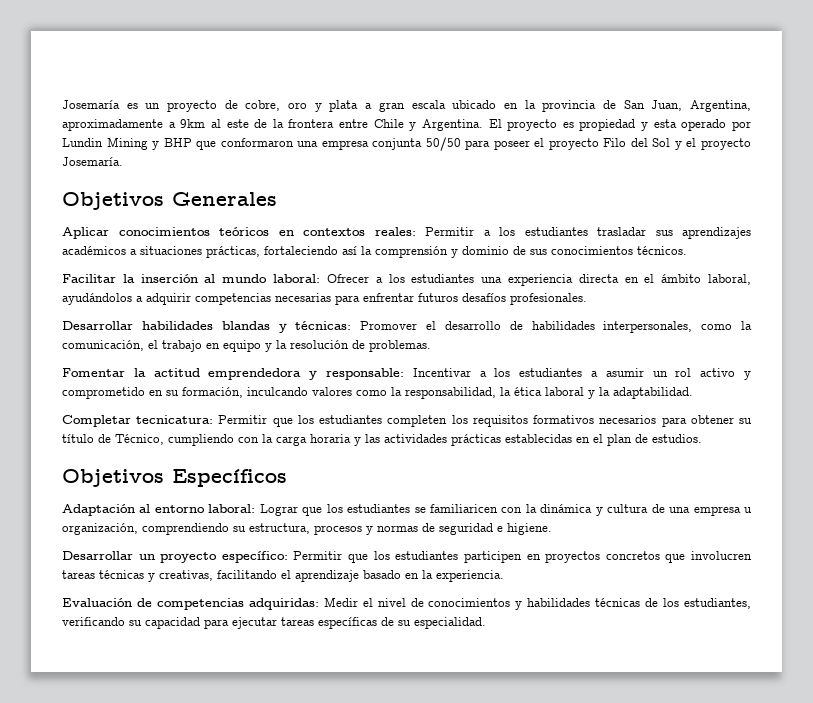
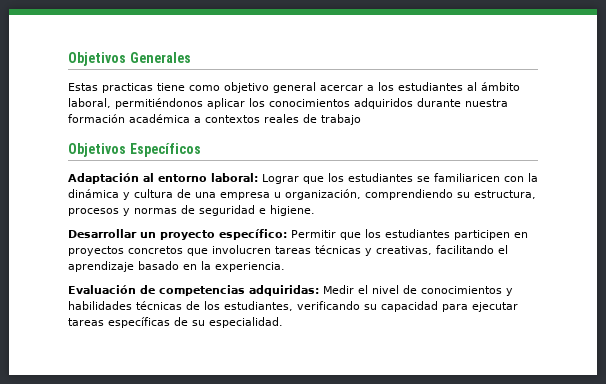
- Josemaría es un proyecto de cobre, oro y plata a gran escala ubicado en la provincia de San Juan, Argentina, aproximadamente a 9km al este de la frontera entre Chile y Argentina. El proyecto es propiedad y esta operado por Lundin Mining y BHP que conformaron una empresa conjunta 50/50 para poseer el proyecto Filo del Sol y el proyecto Josemaría.
  Objetivos Generales
- Aplicar conocimientos teóricos en contextos reales: Permitir a los estudiantes trasladar sus aprendizajes académicos a situaciones prácticas, fortaleciendo así la comprensión y dominio de sus conocimientos técnicos.
- Facilitar la inserción al mundo laboral: Ofrecer a los estudiantes una experiencia directa en el ámbito laboral, ayudándolos a adquirir competencias necesarias para enfrentar futuros desafíos profesionales.
- Desarrollar habilidades blandas y técnicas: Promover el desarrollo de habilidades interpersonales, como la comunicación, el trabajo en equipo y la resolución de problemas.
- Fomentar la actitud emprendedora y responsable: Incentivar a los estudiantes a asumir un rol activo y comprometido en su formación, inculcando valores como la responsabilidad, la ética laboral y la adaptabilidad.
- Completar tecnicatura: Permitir que los estudiantes completen los requisitos formativos necesarios para obtener su título de Técnico, cumpliendo con la carga horaria y las actividades prácticas establecidas en el plan de estudios.
+ Estas practicas tiene como objetivo general acercar a los estudiantes al ámbito laboral, permitiéndonos aplicar los conocimientos adquiridos durante nuestra formación académica a contextos reales de trabajo

